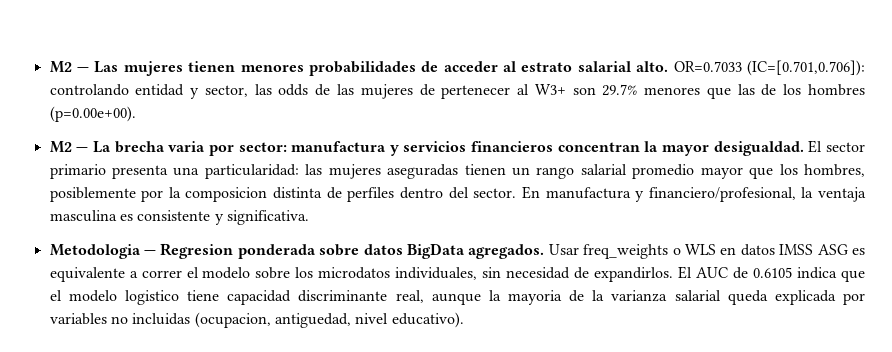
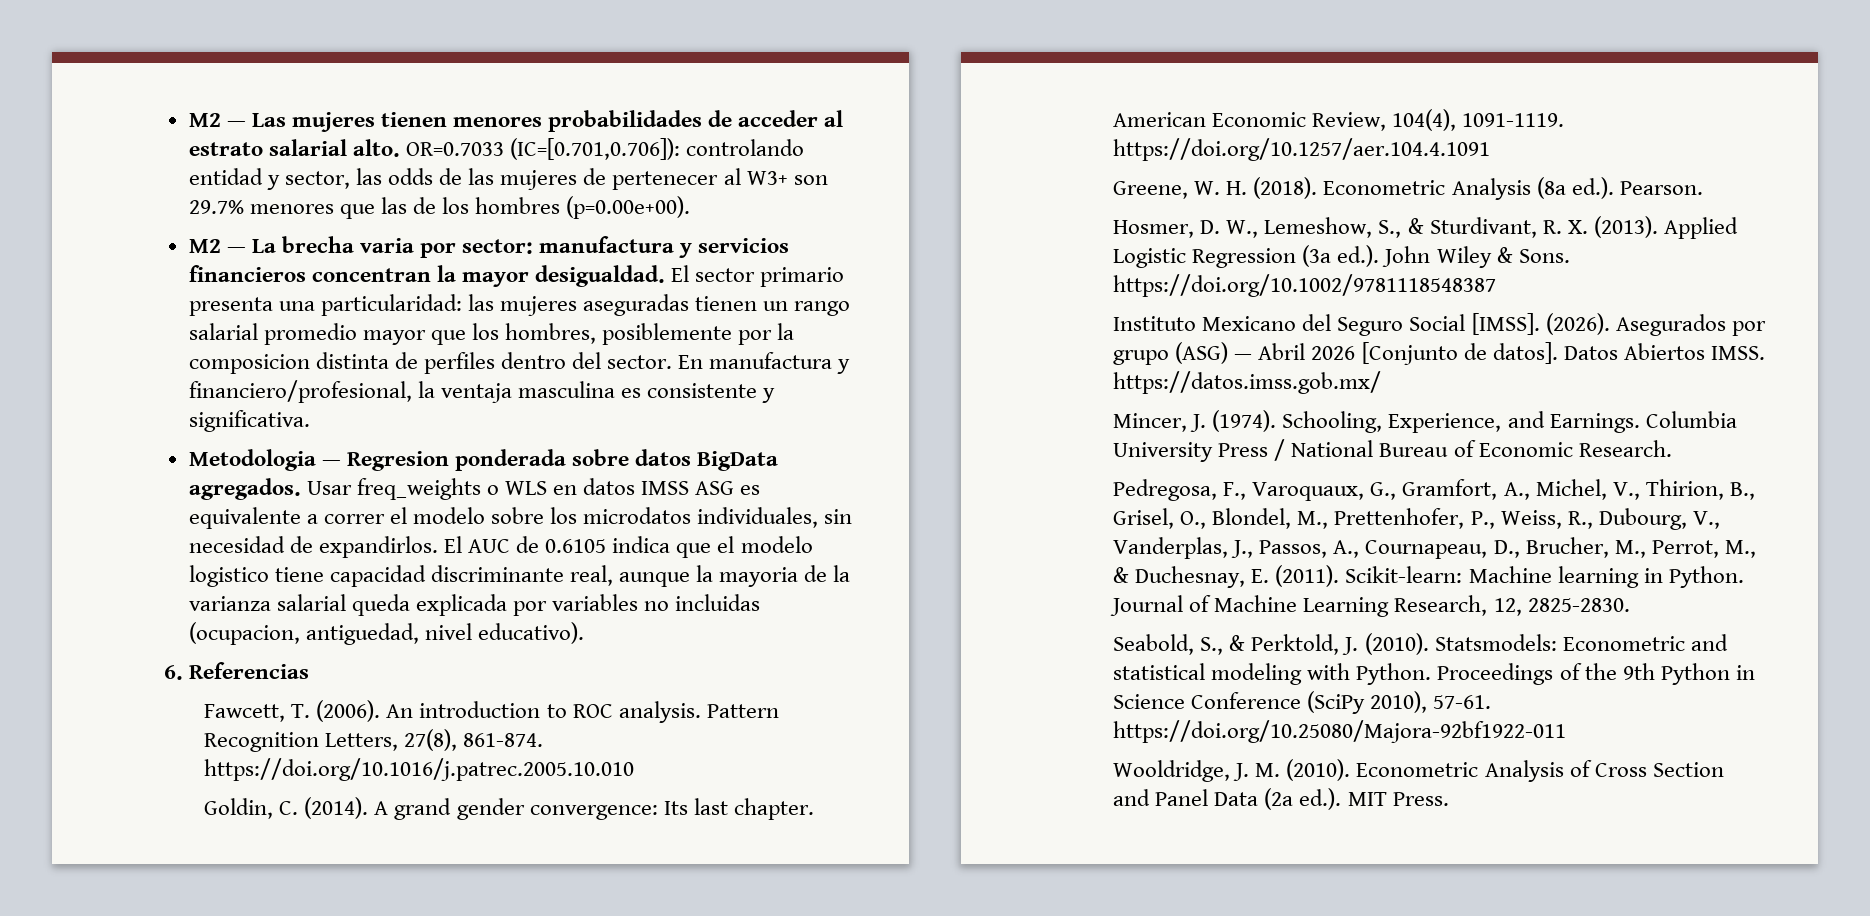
+ 6. Referencias
+ Fawcett, T. (2006). An introduction to ROC analysis. Pattern Recognition Letters, 27(8), 861-874. https://doi.org/10.1016/j.patrec.2005.10.010
+ Goldin, C. (2014). A grand gender convergence: Its last chapter. American Economic Review, 104(4), 1091-1119. https://doi.org/10.1257/aer.104.4.1091
+ Greene, W. H. (2018). Econometric Analysis (8a ed.). Pearson.
+ Hosmer, D. W., Lemeshow, S., & Sturdivant, R. X. (2013). Applied Logistic Regression (3a ed.). John Wiley & Sons. https://doi.org/10.1002/9781118548387
+ Instituto Mexicano del Seguro Social [IMSS]. (2026). Asegurados por grupo (ASG) — Abril 2026 [Conjunto de datos]. Datos Abiertos IMSS. https://datos.imss.gob.mx/
+ Mincer, J. (1974). Schooling, Experience, and Earnings. Columbia University Press / National Bureau of Economic Research.
+ Pedregosa, F., Varoquaux, G., Gramfort, A., Michel, V., Thirion, B., Grisel, O., Blondel, M., Prettenhofer, P., Weiss, R., Dubourg, V., Vanderplas, J., Passos, A., Cournapeau, D., Brucher, M., Perrot, M., & Duchesnay, E. (2011). Scikit-learn: Machine learning in Python. Journal of Machine Learning Research, 12, 2825-2830.
+ Seabold, S., & Perktold, J. (2010). Statsmodels: Econometric and statistical modeling with Python. Proceedings of the 9th Python in Science Conference (SciPy 2010), 57-61. https://doi.org/10.25080/Majora-92bf1922-011
+ Wooldridge, J. M. (2010). Econometric Analysis of Cross Section and Panel Data (2a ed.). MIT Press.

